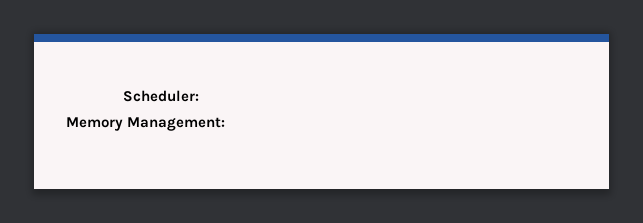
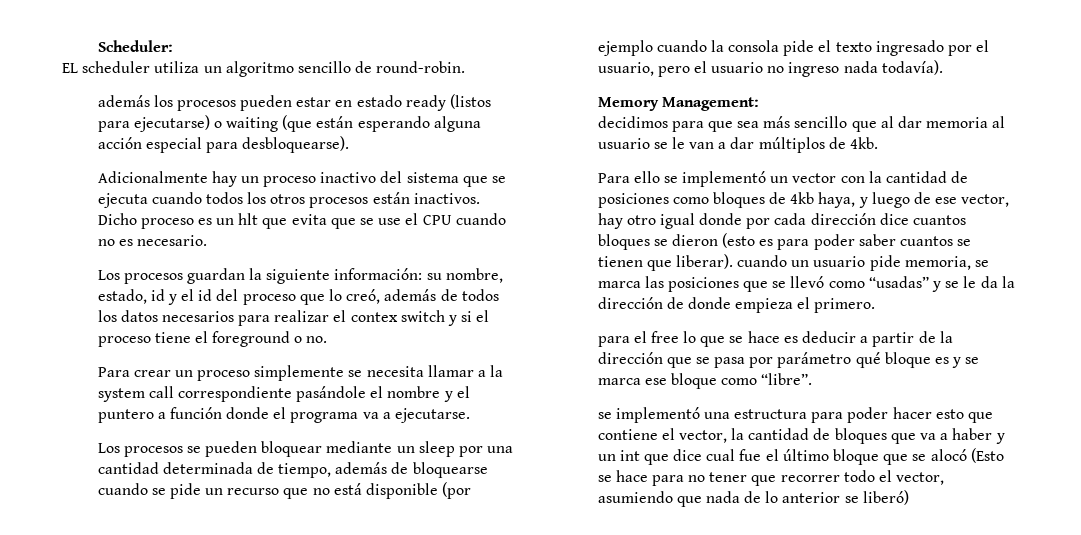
+ EL scheduler utiliza un algoritmo sencillo de round-robin.
+ además los procesos pueden estar en estado ready (listos para ejecutarse) o waiting (que están esperando alguna acción especial para desbloquearse).
+ Adicionalmente hay un proceso inactivo del sistema que se ejecuta cuando todos los otros procesos están inactivos. Dicho proceso es un hlt que evita que se use el CPU cuando no es necesario.
+ Los procesos guardan la siguiente información: su nombre, estado, id y el id del proceso que lo creó, además de todos los datos necesarios para realizar el contex switch y si el proceso tiene el foreground o no.
+ Para crear un proceso simplemente se necesita llamar a la system call correspondiente pasándole el nombre y el puntero a función donde el programa va a ejecutarse.
+ Los procesos se pueden bloquear mediante un sleep por una cantidad determinada de tiempo, además de bloquearse cuando se pide un recurso que no está disponible (por ejemplo cuando la consola pide el texto ingresado por el usuario, pero el usuario no ingreso nada todavía).
  Memory Management:
+ decidimos para que sea más sencillo que al dar memoria al usuario se le van a dar múltiplos de 4kb.
+ Para ello se implementó un vector con la cantidad de posiciones como bloques de 4kb haya, y luego de ese vector, hay otro igual donde por cada dirección dice cuantos bloques se dieron (esto es para poder saber cuantos se tienen que liberar). cuando un usuario pide memoria, se marca las posiciones que se llevó como “usadas” y se le da la dirección de donde empieza el primero.
+ para el free lo que se hace es deducir a partir de la dirección que se pasa por parámetro qué bloque es y se marca ese bloque como “libre”.
+ se implementó una estructura para poder hacer esto que contiene el vector, la cantidad de bloques que va a haber y un int que dice cual fue el último bloque que se alocó (Esto se hace para no tener que recorrer todo el vector, asumiendo que nada de lo anterior se liberó)

